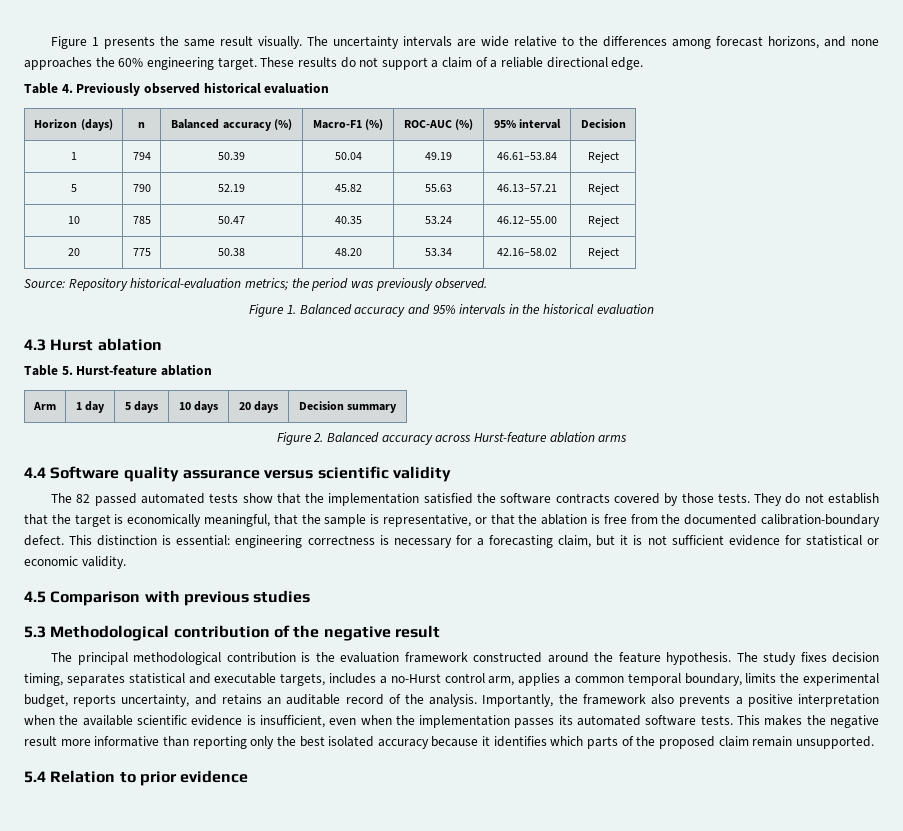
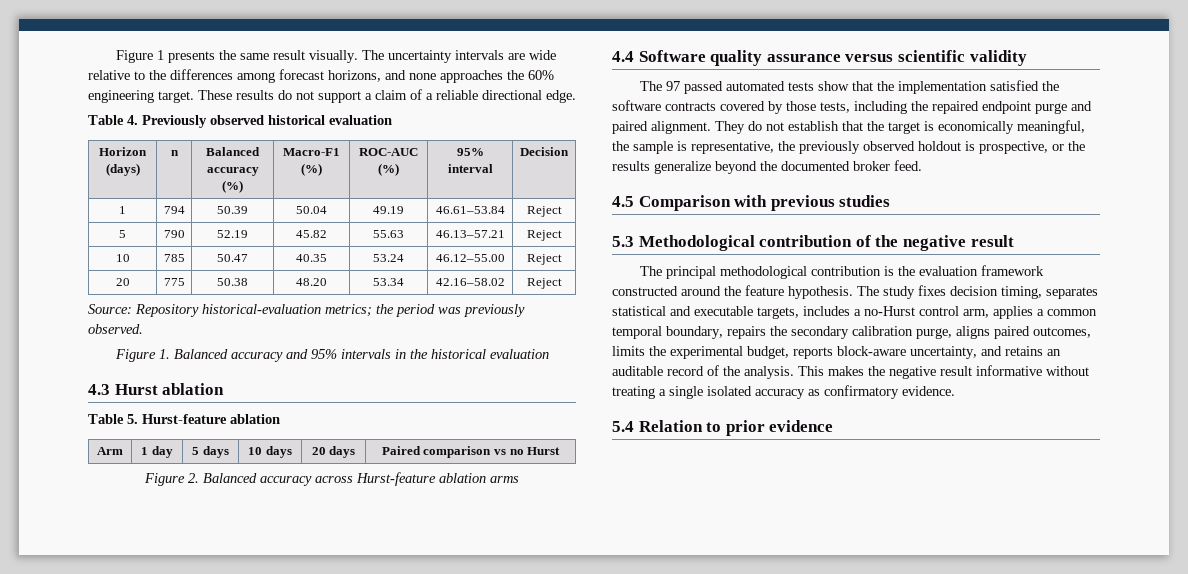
- Arm | 1 day | 5 days | 10 days | 20 days | Decision summary
+ Arm | 1 day | 5 days | 10 days | 20 days | Paired comparison vs no Hurst
- The 82 passed automated tests show that the implementation satisfied the software contracts covered by those tests.
+ The 97 passed automated tests show that the implementation satisfied the software contracts covered by those tests, including the repaired endpoint purge and paired alignment.
- They do not establish that the target is economically meaningful, that the sample is representative, or that the ablation is free from the documented calibration-boundary defect. This distinction is essential: engineering correctness is necessary for a forecasting claim, but it is not sufficient evidence for statistical or economic validity.
+ They do not establish that the target is economically meaningful, the sample is representative, the previously observed holdout is prospective, or the results generalize beyond the documented broker feed.
- The study fixes decision timing, separates statistical and executable targets, includes a no-Hurst control arm, applies a common temporal boundary, limits the experimental budget, reports uncertainty, and retains an auditable record of the analysis.
+ The study fixes decision timing, separates statistical and executable targets, includes a no-Hurst control arm, applies a common temporal boundary, repairs the secondary calibration purge, aligns paired outcomes, limits the experimental budget, reports block-aware uncertainty, and retains an auditable record of the analysis.
- Importantly, the framework also prevents a positive interpretation when the available scientific evidence is insufficient, even when the implementation passes its automated software tests.
- This makes the negative result more informative than reporting only the best isolated accuracy because it identifies which parts of the proposed claim remain unsupported.
+ This makes the negative result informative without treating a single isolated accuracy as confirmatory evidence.

